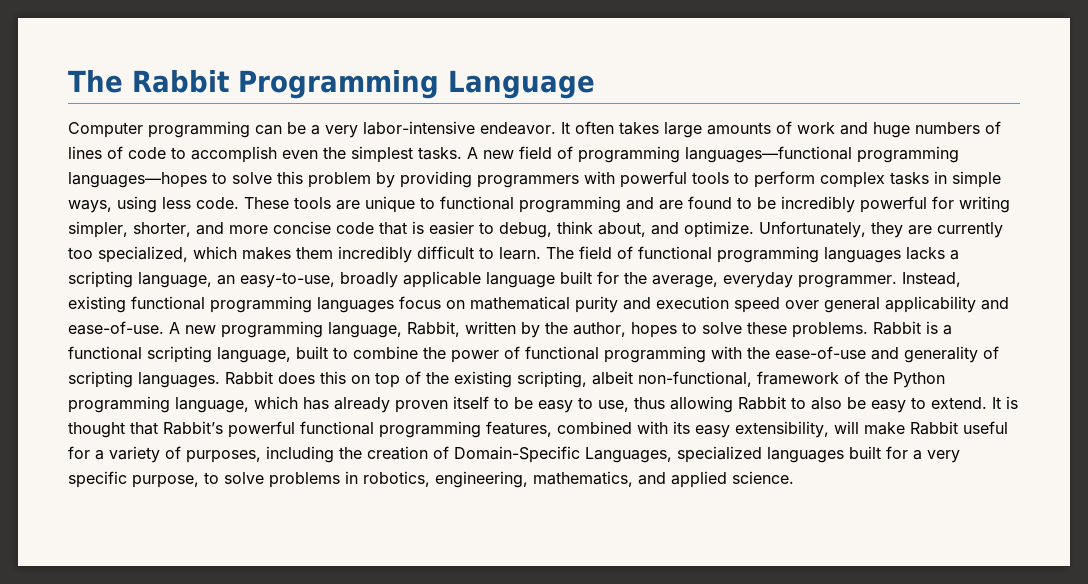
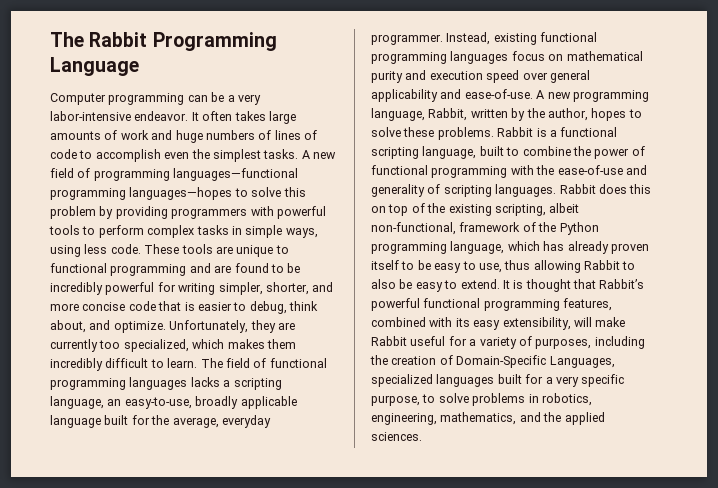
- It is thought that Rabbit’s powerful functional programming features, combined with its easy extensibility, will make Rabbit useful for a variety of purposes, including the creation of Domain-Specific Languages, specialized languages built for a very specific purpose, to solve problems in robotics, engineering, mathematics, and applied science.
+ It is thought that Rabbit’s powerful functional programming features, combined with its easy extensibility, will make Rabbit useful for a variety of purposes, including the creation of Domain-Specific Languages, specialized languages built for a very specific purpose, to solve problems in robotics, engineering, mathematics, and the applied sciences.

